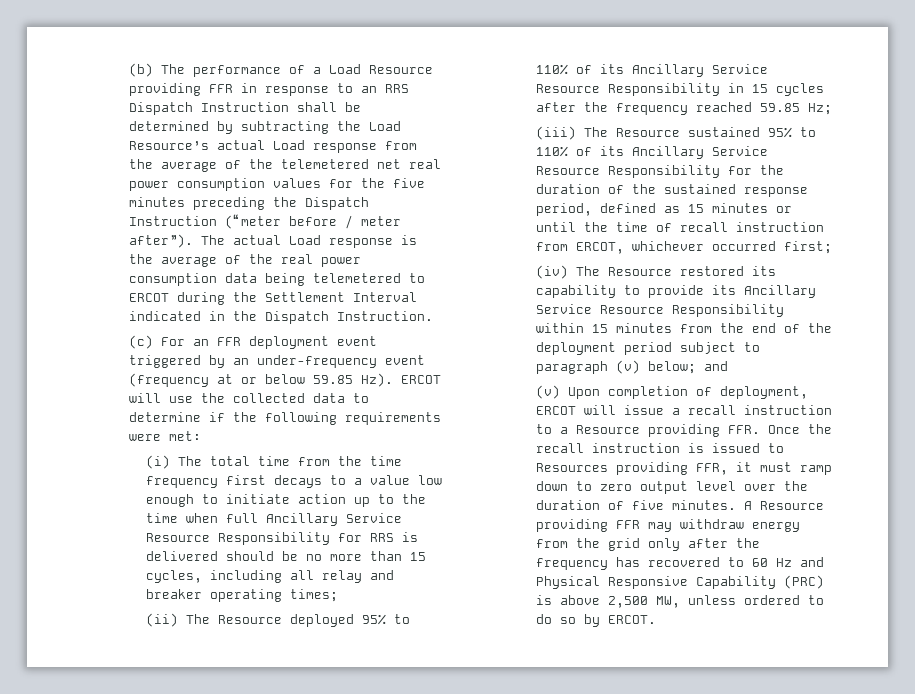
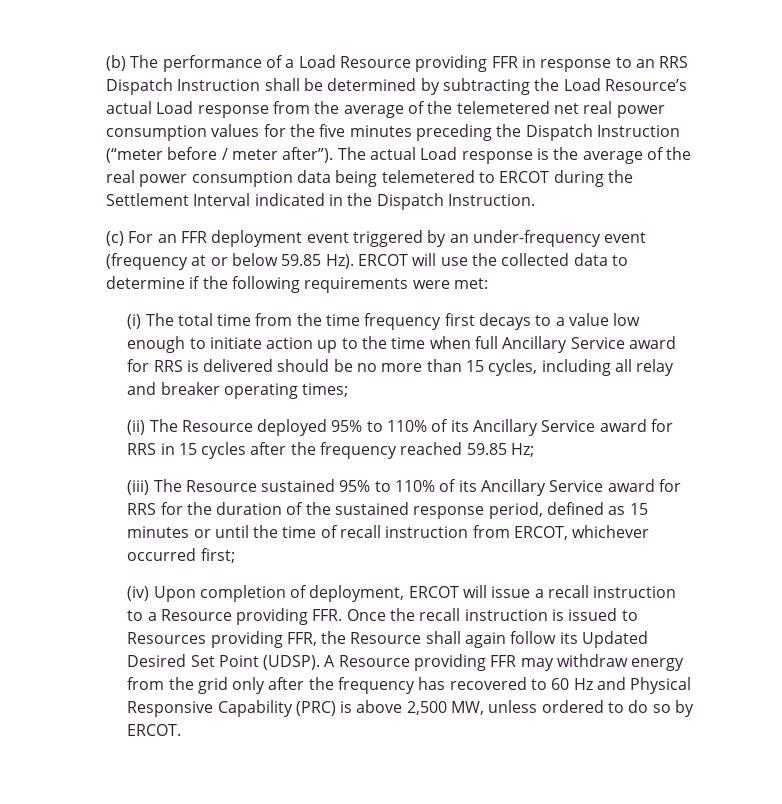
- (i) The total time from the time frequency first decays to a value low enough to initiate action up to the time when full Ancillary Service Resource Responsibility for RRS is delivered should be no more than 15 cycles, including all relay and breaker operating times;
+ (i) The total time from the time frequency first decays to a value low enough to initiate action up to the time when full Ancillary Service award for RRS is delivered should be no more than 15 cycles, including all relay and breaker operating times;
- (ii) The Resource deployed 95% to 110% of its Ancillary Service Resource Responsibility in 15 cycles after the frequency reached 59.85 Hz;
+ (ii) The Resource deployed 95% to 110% of its Ancillary Service award for RRS in 15 cycles after the frequency reached 59.85 Hz;
- (iii) The Resource sustained 95% to 110% of its Ancillary Service Resource Responsibility for the duration of the sustained response period, defined as 15 minutes or until the time of recall instruction from ERCOT, whichever occurred first;
+ (iii) The Resource sustained 95% to 110% of its Ancillary Service award for RRS for the duration of the sustained response period, defined as 15 minutes or until the time of recall instruction from ERCOT, whichever occurred first;
- (iv) The Resource restored its capability to provide its Ancillary Service Resource Responsibility within 15 minutes from the end of the deployment period subject to paragraph (v) below; and
- (v) Upon completion of deployment, ERCOT will issue a recall instruction to a Resource providing FFR. Once the recall instruction is issued to Resources providing FFR, it must ramp down to zero output level over the duration of five minutes.
+ (iv) Upon completion of deployment, ERCOT will issue a recall instruction to a Resource providing FFR. Once the recall instruction is issued to Resources providing FFR, the Resource shall again follow its Updated Desired Set Point (UDSP).

